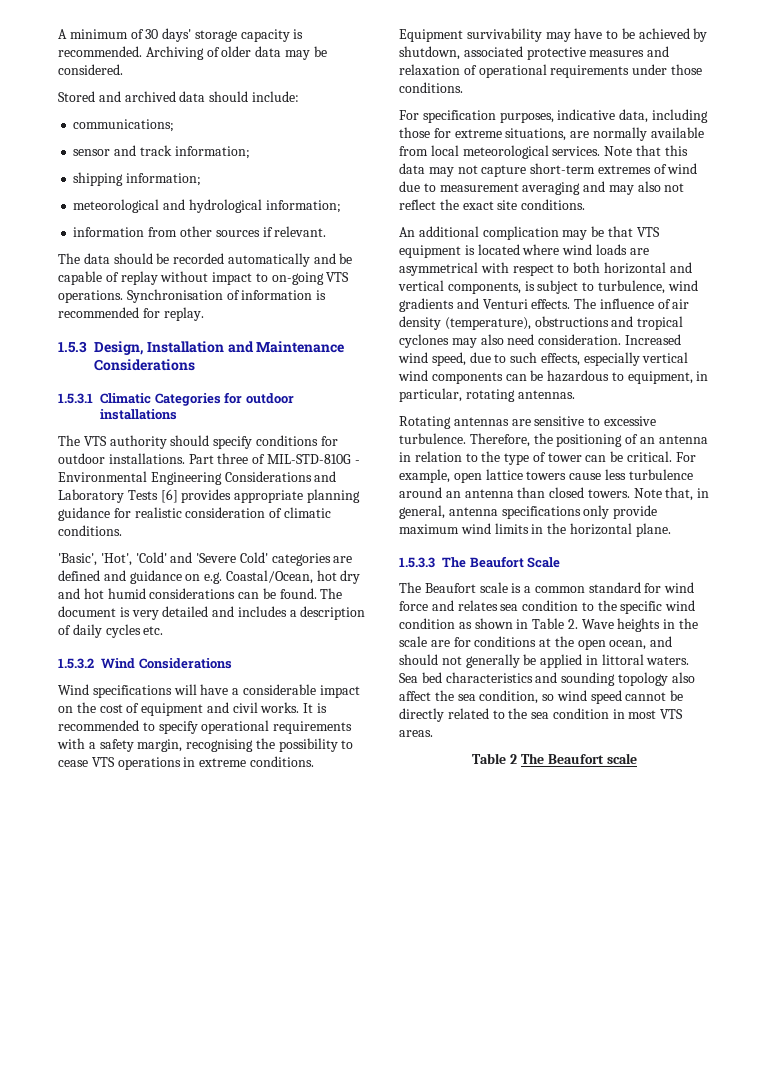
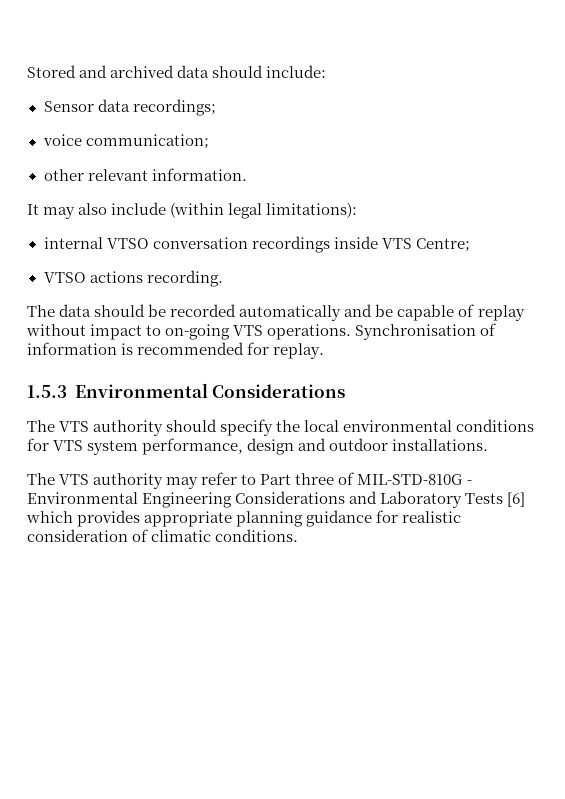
- A minimum of 30 days' storage capacity is recommended. Archiving of older data may be considered.
- communications;
- sensor and track information;
- shipping information;
- meteorological and hydrological information;
- information from other sources if relevant.
+ Sensor data recordings;
+ voice communication;
+ other relevant information.
+ It may also include (within legal limitations):
+ internal VTSO conversation recordings inside VTS Centre;
+ VTSO actions recording.
- 1.5.3 Design, Installation and Maintenance Considerations
- 1.5.3.1 Climatic Categories for outdoor installations
+ 1.5.3 Environmental Considerations
- The VTS authority should specify conditions for outdoor installations. Part three of MIL-STD-810G - Environmental Engineering Considerations and Laboratory Tests [6] provides appropriate planning guidance for realistic consideration of climatic conditions.
+ The VTS authority should specify the local environmental conditions for VTS system performance, design and outdoor installations.
+ The VTS authority may refer to Part three of MIL-STD-810G - Environmental Engineering Considerations and Laboratory Tests [6] which provides appropriate planning guidance for realistic consideration of climatic conditions.
- 'Basic', 'Hot', 'Cold' and 'Severe Cold' categories are defined and guidance on e.g. Coastal/Ocean, hot dry and hot humid considerations can be found. The document is very detailed and includes a description of daily cycles etc.
- 1.5.3.2 Wind Considerations
- Wind specifications will have a considerable impact on the cost of equipment and civil works. It is recommended to specify operational requirements with a safety margin, recognising the possibility to cease VTS operations in extreme conditions. Equipment survivability may have to be achieved by shutdown, associated protective measures and relaxation of operational requirements under those conditions.
- For specification purposes, indicative data, including those for extreme situations, are normally available from local meteorological services. Note that this data may not capture short-term extremes of wind due to measurement averaging and may also not reflect the exact site conditions.
- An additional complication may be that VTS equipment is located where wind loads are asymmetrical with respect to both horizontal and vertical components, is subject to turbulence, wind gradients and Venturi effects. The influence of air density (temperature), obstructions and tropical cyclones may also need consideration. Increased wind speed, due to such effects, especially vertical wind components can be hazardous to equipment, in particular, rotating antennas.
- Rotating antennas are sensitive to excessive turbulence. Therefore, the positioning of an antenna in relation to the type of tower can be critical. For example, open lattice towers cause less turbulence around an antenna than closed towers. Note that, in general, antenna specifications only provide maximum wind limits in the horizontal plane.
- 1.5.3.3 The Beaufort Scale
- The Beaufort scale is a common standard for wind force and relates sea condition to the specific wind condition as shown in Table 2. Wave heights in the scale are for conditions at the open ocean, and should not generally be applied in littoral waters. Sea bed characteristics and sounding topology also affect the sea condition, so wind speed cannot be directly related to the sea condition in most VTS areas.
- Table 2 The Beaufort scale

